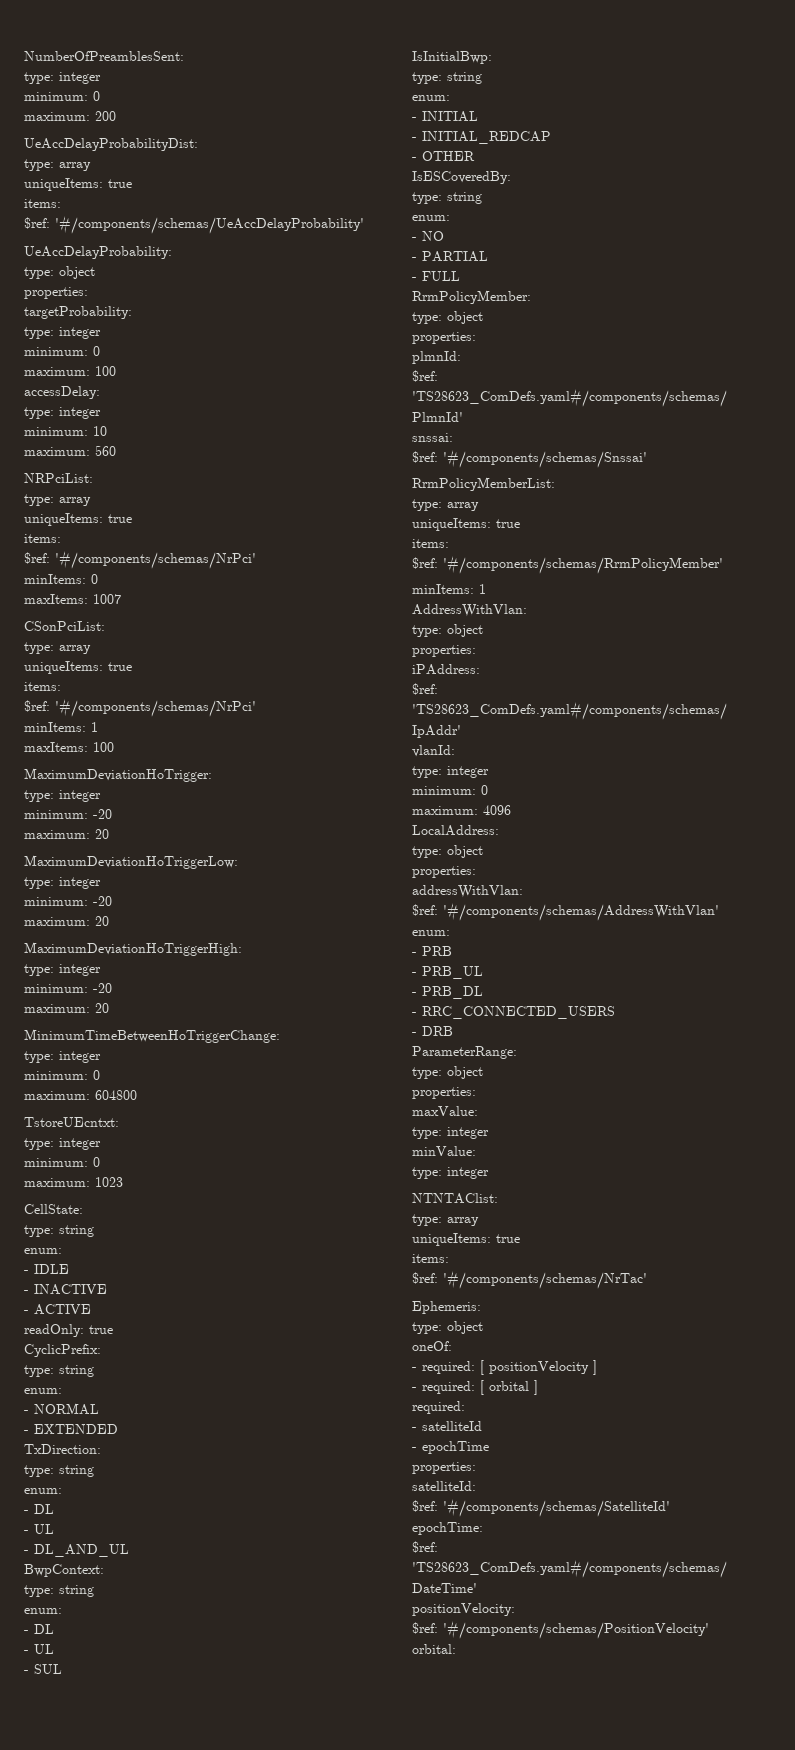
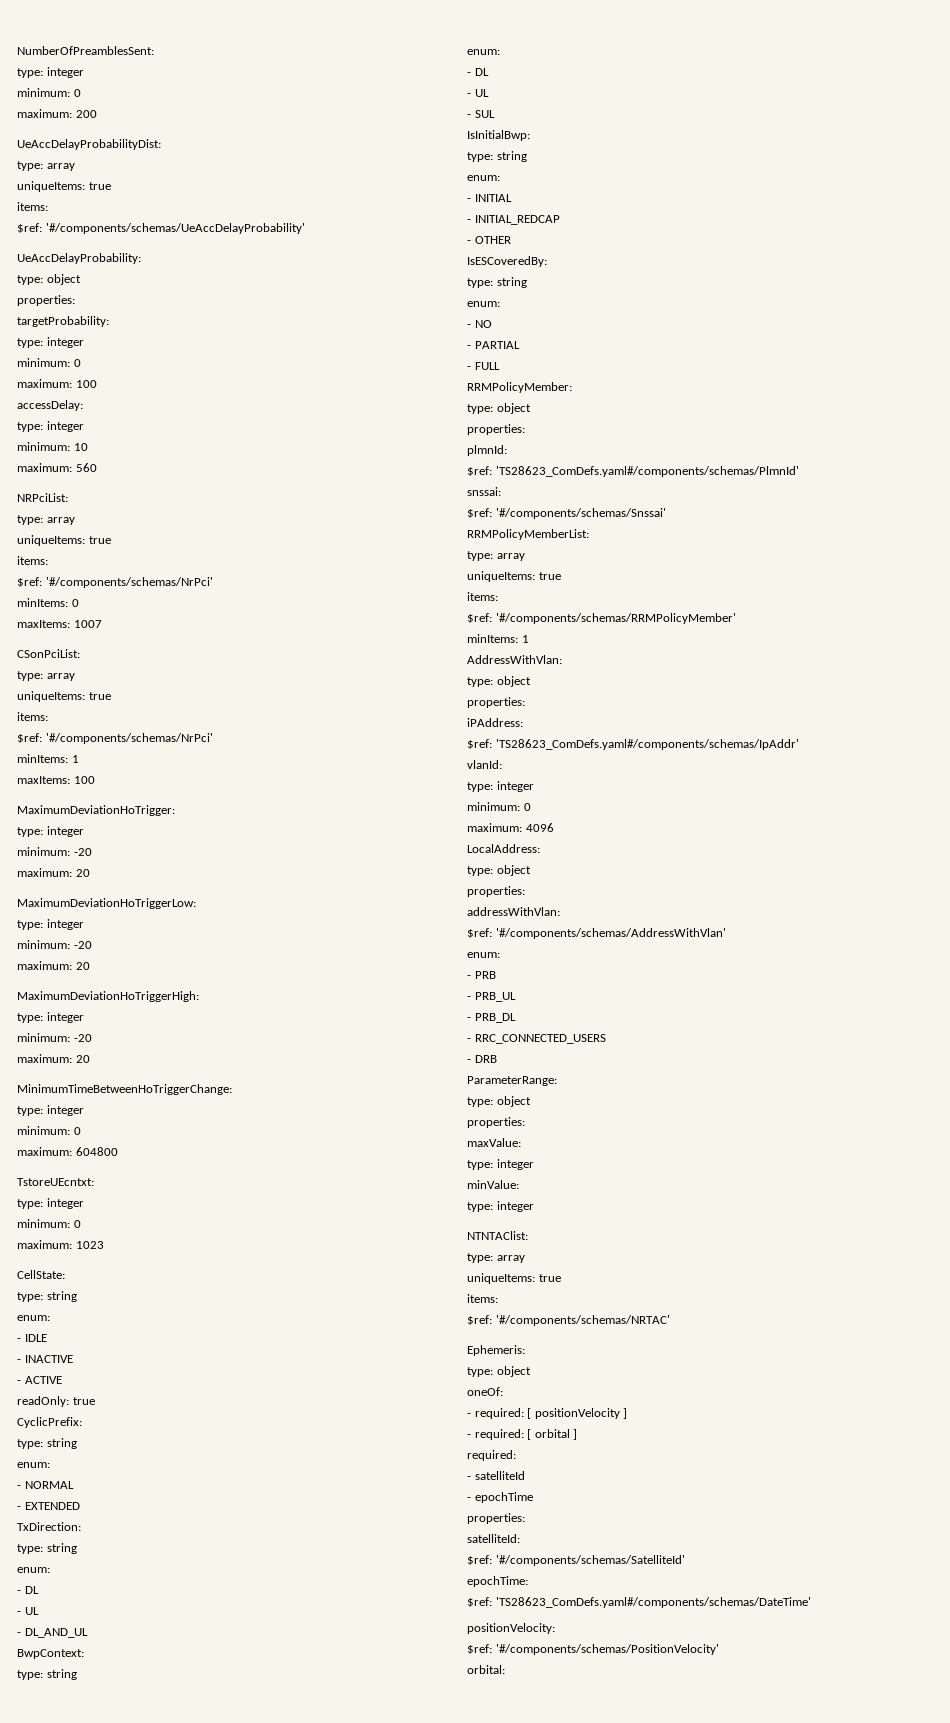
- RrmPolicyMember:
+ RRMPolicyMember:
- RrmPolicyMemberList:
+ RRMPolicyMemberList:
  type: array
  uniqueItems: true
  items:
- $ref: '#/components/schemas/RrmPolicyMember'
+ $ref: '#/components/schemas/RRMPolicyMember'
- $ref: '#/components/schemas/NrTac'
+ $ref: '#/components/schemas/NRTAC'

